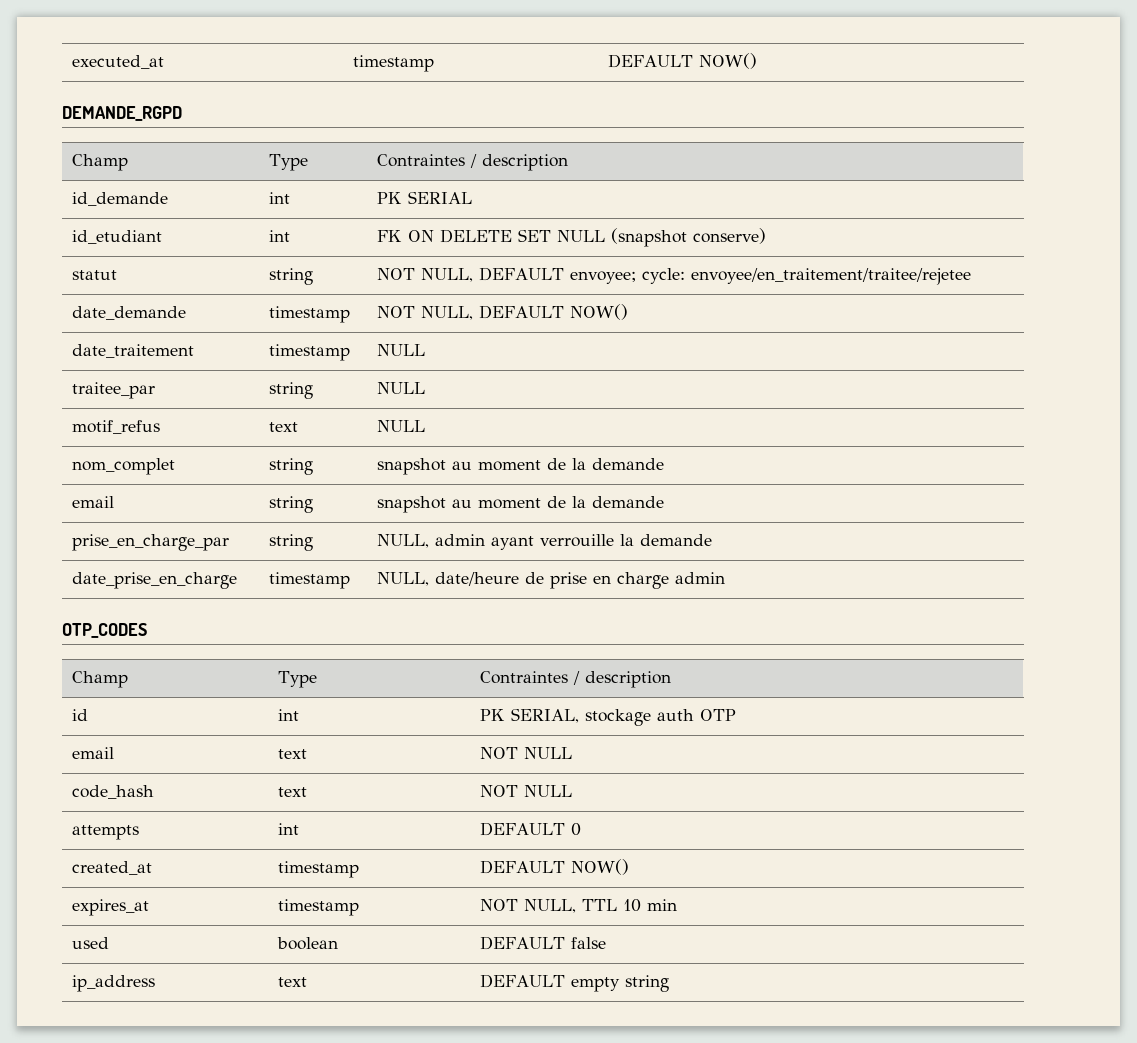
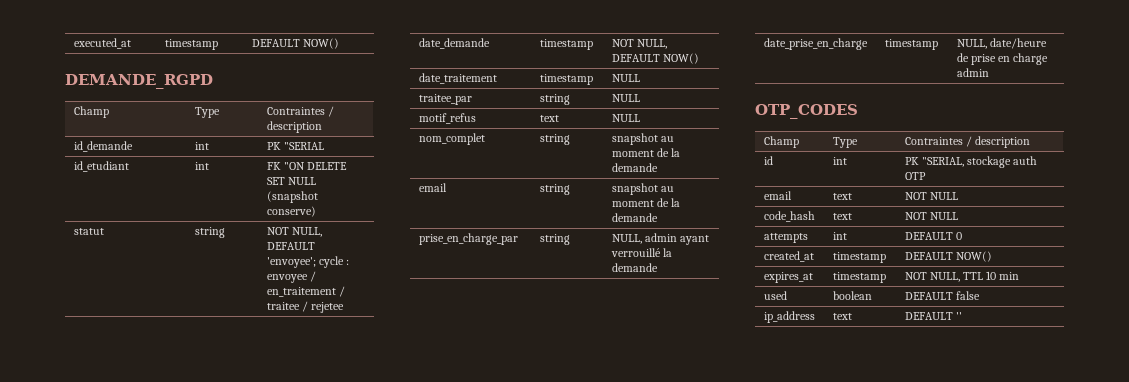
- id_demande | int | PK SERIAL
+ id_demande | int | PK "SERIAL
- id_etudiant | int | FK ON DELETE SET NULL (snapshot conserve)
+ id_etudiant | int | FK "ON DELETE SET NULL (snapshot conserve)
- statut | string | NOT NULL, DEFAULT envoyee; cycle: envoyee/en_traitement/traitee/rejetee
+ statut | string | NOT NULL, DEFAULT 'envoyee'; cycle : envoyee / en_traitement / traitee / rejetee
- prise_en_charge_par | string | NULL, admin ayant verrouille la demande
+ prise_en_charge_par | string | NULL, admin ayant verrouillé la demande
- id | int | PK SERIAL, stockage auth OTP
+ id | int | PK "SERIAL, stockage auth OTP
- ip_address | text | DEFAULT empty string
+ ip_address | text | DEFAULT ''

